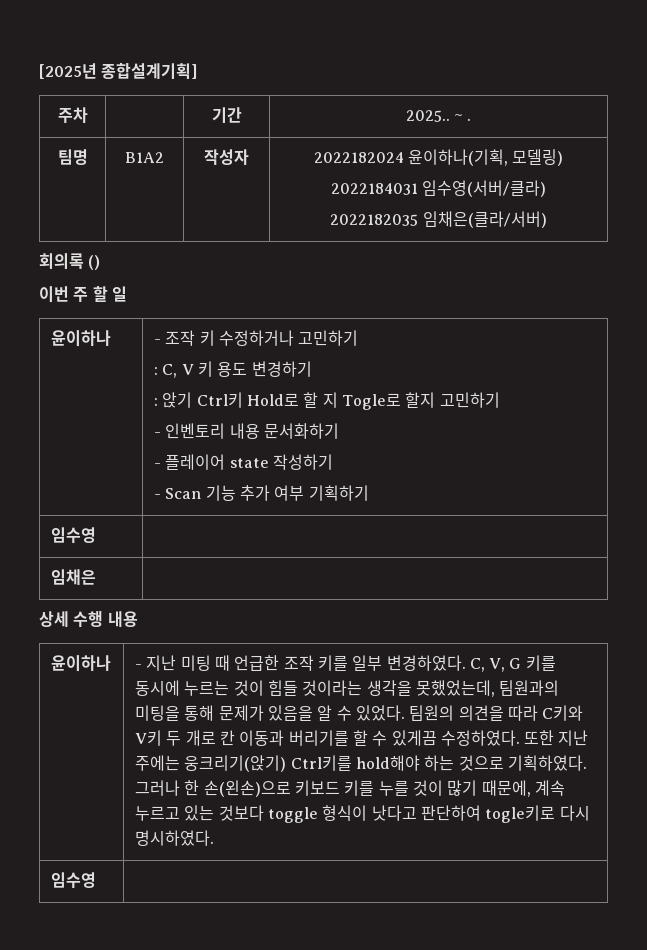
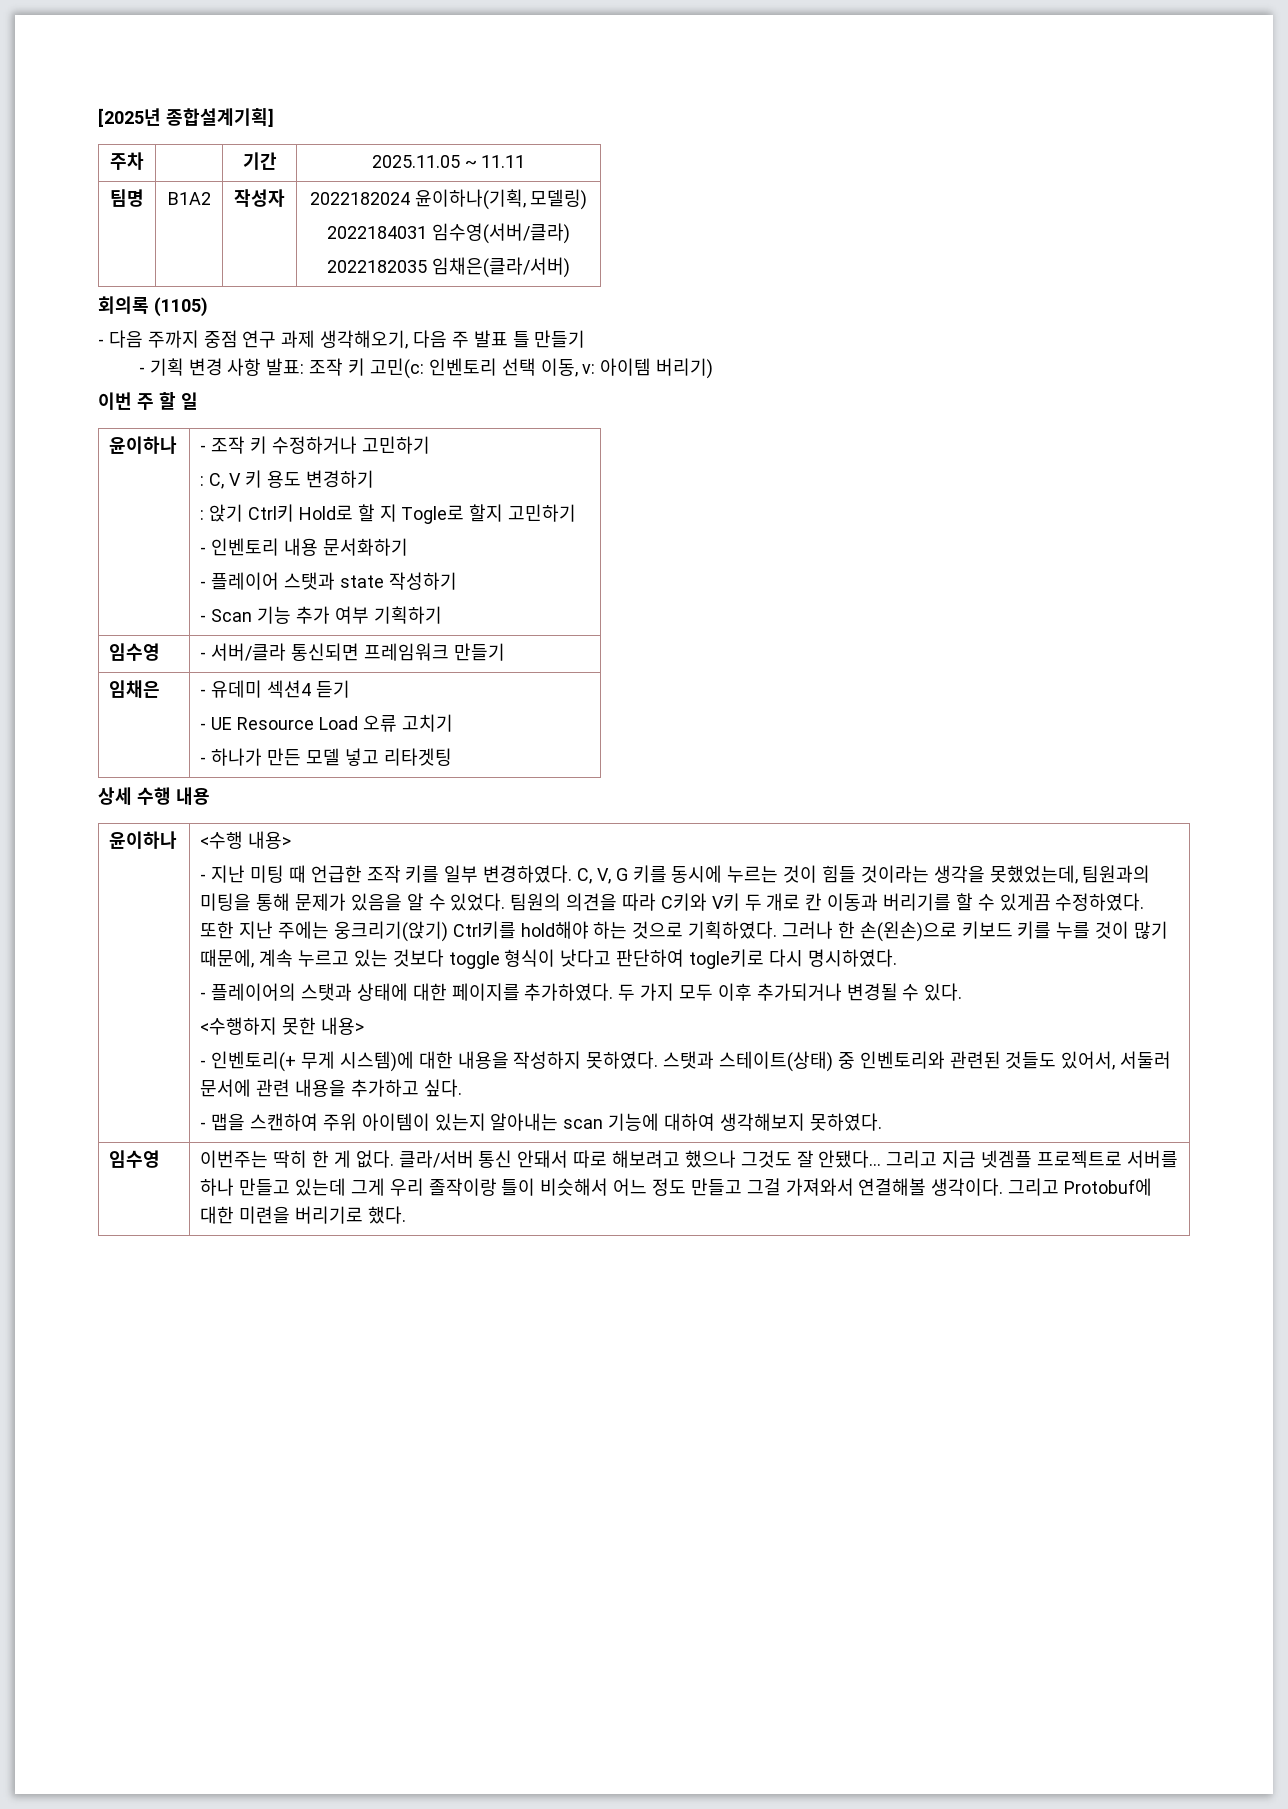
- 주차 | | 기간 | 2025.. ~ .
+ 주차 | | 기간 | 2025.11.05 ~ 11.11
- 회의록 ()
+ 회의록 (1105)
+ - 다음 주까지 중점 연구 과제 생각해오기, 다음 주 발표 틀 만들기
+ - 기획 변경 사항 발표: 조작 키 고민(c: 인벤토리 선택 이동, v: 아이템 버리기)
  윤이하나 | - 조작 키 수정하거나 고민하기
  : C, V 키 용도 변경하기
  : 앉기 Ctrl키 Hold로 할 지 Togle로 할지 고민하기
  - 인벤토리 내용 문서화하기
- - 플레이어 state 작성하기
+ - 플레이어 스탯과 state 작성하기
  - Scan 기능 추가 여부 기획하기
- 임수영 |
- 임채은 |
+ 임수영 | - 서버/클라 통신되면 프레임워크 만들기
+ 임채은 | - 유데미 섹션4 듣기
+ - UE Resource Load 오류 고치기
+ - 하나가 만든 모델 넣고 리타겟팅
+ <수행 내용>
  그러나 한 손(왼손)으로 키보드 키를 누를 것이 많기 때문에, 계속 누르고 있는 것보다 toggle 형식이 낫다고 판단하여 togle키로 다시 명시하였다.
- 임수영 |
+ - 플레이어의 스탯과 상태에 대한 페이지를 추가하였다. 두 가지 모두 이후 추가되거나 변경될 수 있다.
+ <수행하지 못한 내용>
+ - 인벤토리(+ 무게 시스템)에 대한 내용을 작성하지 못하였다. 스탯과 스테이트(상태) 중 인벤토리와 관련된 것들도 있어서, 서둘러 문서에 관련 내용을 추가하고 싶다.
+ - 맵을 스캔하여 주위 아이템이 있는지 알아내는 scan 기능에 대하여 생각해보지 못하였다.
+ 임수영 | 이번주는 딱히 한 게 없다. 클라/서버 통신 안돼서 따로 해보려고 했으나 그것도 잘 안됐다… 그리고 지금 넷겜플 프로젝트로 서버를 하나 만들고 있는데 그게 우리 졸작이랑 틀이 비슷해서 어느 정도 만들고 그걸 가져와서 연결해볼 생각이다. 그리고 Protobuf에 대한 미련을 버리기로 했다.

